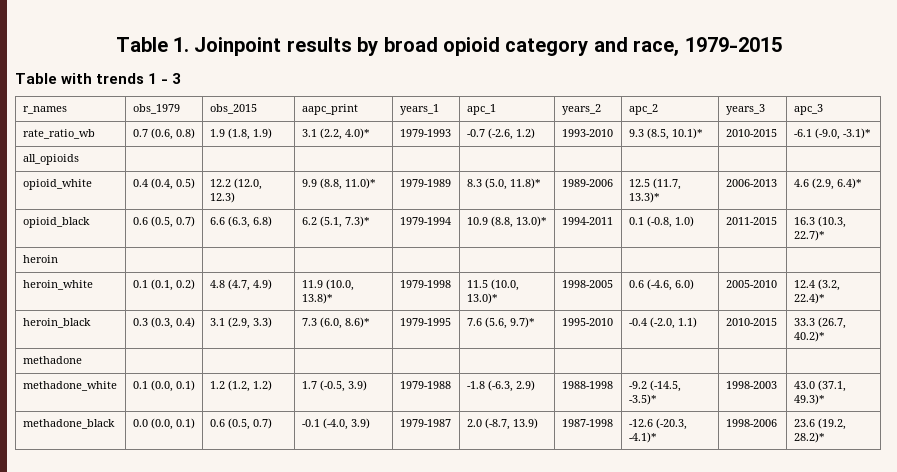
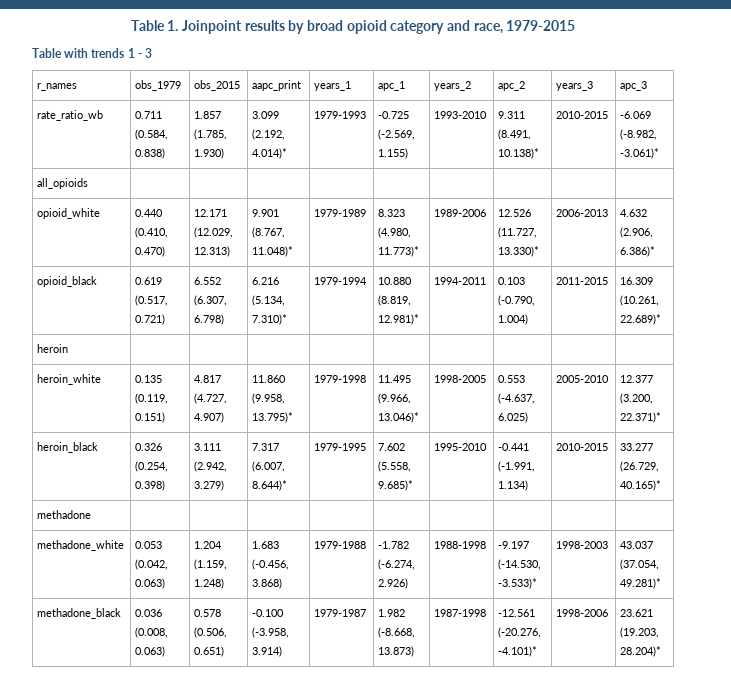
- rate_ratio_wb | 0.7 (0.6, 0.8) | 1.9 (1.8, 1.9) | 3.1 (2.2, 4.0)* | 1979-1993 | -0.7 (-2.6, 1.2) | 1993-2010 | 9.3 (8.5, 10.1)* | 2010-2015 | -6.1 (-9.0, -3.1)*
+ rate_ratio_wb | 0.711 (0.584, 0.838) | 1.857 (1.785, 1.930) | 3.099 (2.192, 4.014)* | 1979-1993 | -0.725 (-2.569, 1.155) | 1993-2010 | 9.311 (8.491, 10.138)* | 2010-2015 | -6.069 (-8.982, -3.061)*
  all_opioids | | | | | | | | |
- opioid_white | 0.4 (0.4, 0.5) | 12.2 (12.0, 12.3) | 9.9 (8.8, 11.0)* | 1979-1989 | 8.3 (5.0, 11.8)* | 1989-2006 | 12.5 (11.7, 13.3)* | 2006-2013 | 4.6 (2.9, 6.4)*
- opioid_black | 0.6 (0.5, 0.7) | 6.6 (6.3, 6.8) | 6.2 (5.1, 7.3)* | 1979-1994 | 10.9 (8.8, 13.0)* | 1994-2011 | 0.1 (-0.8, 1.0) | 2011-2015 | 16.3 (10.3, 22.7)*
+ opioid_white | 0.440 (0.410, 0.470) | 12.171 (12.029, 12.313) | 9.901 (8.767, 11.048)* | 1979-1989 | 8.323 (4.980, 11.773)* | 1989-2006 | 12.526 (11.727, 13.330)* | 2006-2013 | 4.632 (2.906, 6.386)*
+ opioid_black | 0.619 (0.517, 0.721) | 6.552 (6.307, 6.798) | 6.216 (5.134, 7.310)* | 1979-1994 | 10.880 (8.819, 12.981)* | 1994-2011 | 0.103 (-0.790, 1.004) | 2011-2015 | 16.309 (10.261, 22.689)*
  heroin | | | | | | | | |
- heroin_white | 0.1 (0.1, 0.2) | 4.8 (4.7, 4.9) | 11.9 (10.0, 13.8)* | 1979-1998 | 11.5 (10.0, 13.0)* | 1998-2005 | 0.6 (-4.6, 6.0) | 2005-2010 | 12.4 (3.2, 22.4)*
- heroin_black | 0.3 (0.3, 0.4) | 3.1 (2.9, 3.3) | 7.3 (6.0, 8.6)* | 1979-1995 | 7.6 (5.6, 9.7)* | 1995-2010 | -0.4 (-2.0, 1.1) | 2010-2015 | 33.3 (26.7, 40.2)*
+ heroin_white | 0.135 (0.119, 0.151) | 4.817 (4.727, 4.907) | 11.860 (9.958, 13.795)* | 1979-1998 | 11.495 (9.966, 13.046)* | 1998-2005 | 0.553 (-4.637, 6.025) | 2005-2010 | 12.377 (3.200, 22.371)*
+ heroin_black | 0.326 (0.254, 0.398) | 3.111 (2.942, 3.279) | 7.317 (6.007, 8.644)* | 1979-1995 | 7.602 (5.558, 9.685)* | 1995-2010 | -0.441 (-1.991, 1.134) | 2010-2015 | 33.277 (26.729, 40.165)*
  methadone | | | | | | | | |
- methadone_white | 0.1 (0.0, 0.1) | 1.2 (1.2, 1.2) | 1.7 (-0.5, 3.9) | 1979-1988 | -1.8 (-6.3, 2.9) | 1988-1998 | -9.2 (-14.5, -3.5)* | 1998-2003 | 43.0 (37.1, 49.3)*
- methadone_black | 0.0 (0.0, 0.1) | 0.6 (0.5, 0.7) | -0.1 (-4.0, 3.9) | 1979-1987 | 2.0 (-8.7, 13.9) | 1987-1998 | -12.6 (-20.3, -4.1)* | 1998-2006 | 23.6 (19.2, 28.2)*
+ methadone_white | 0.053 (0.042, 0.063) | 1.204 (1.159, 1.248) | 1.683 (-0.456, 3.868) | 1979-1988 | -1.782 (-6.274, 2.926) | 1988-1998 | -9.197 (-14.530, -3.533)* | 1998-2003 | 43.037 (37.054, 49.281)*
+ methadone_black | 0.036 (0.008, 0.063) | 0.578 (0.506, 0.651) | -0.100 (-3.958, 3.914) | 1979-1987 | 1.982 (-8.668, 13.873) | 1987-1998 | -12.561 (-20.276, -4.101)* | 1998-2006 | 23.621 (19.203, 28.204)*

